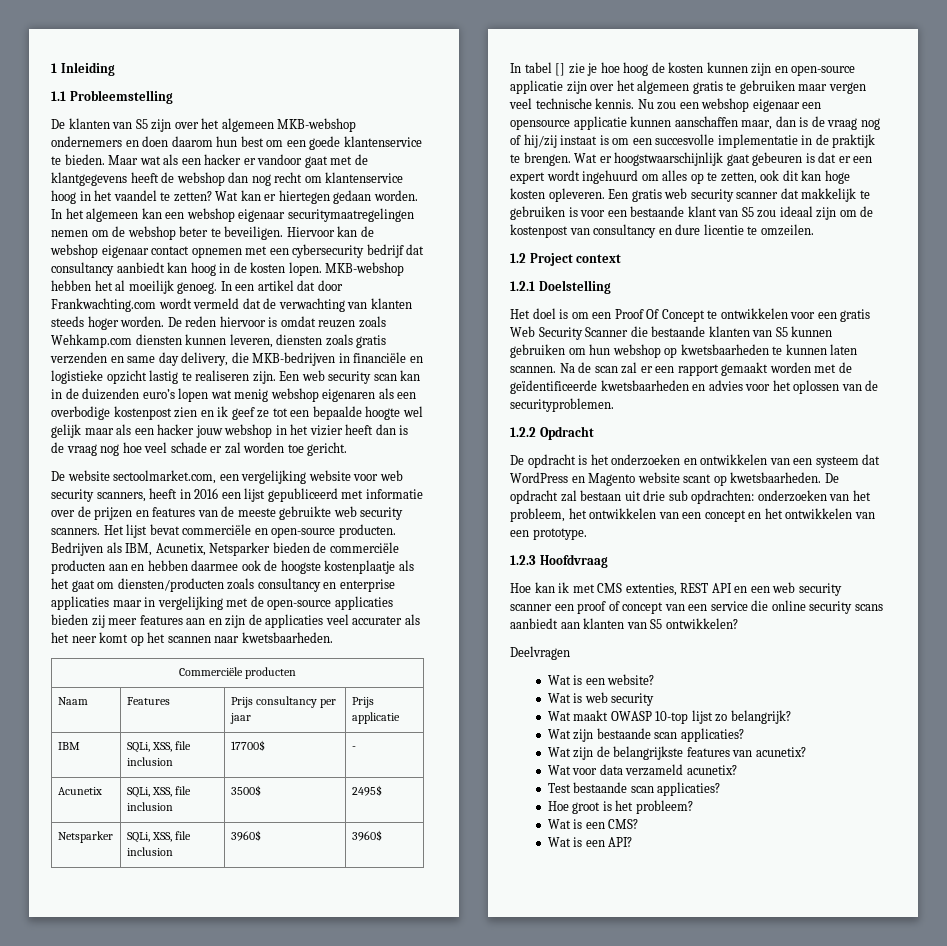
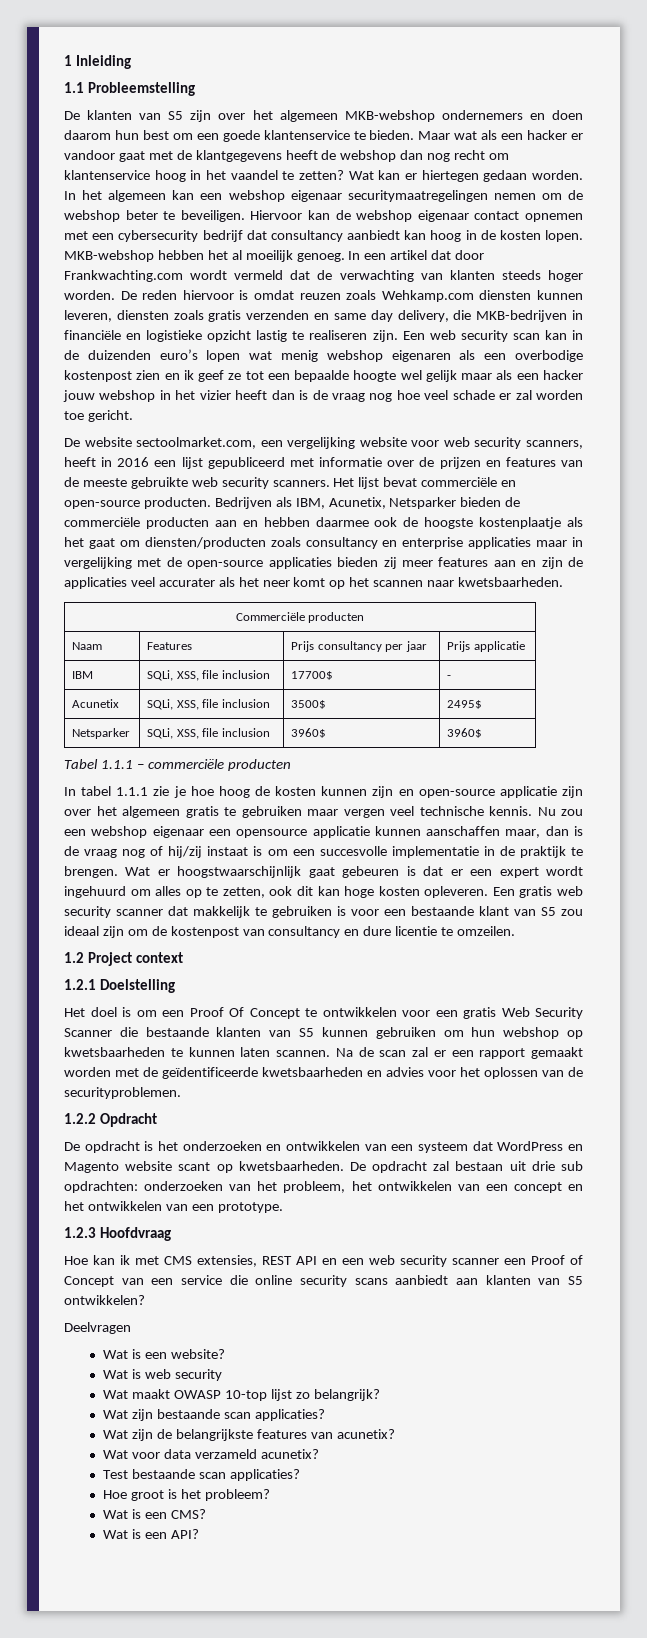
+ Tabel 1.1.1 – commerciële producten
- In tabel [] zie je hoe hoog de kosten kunnen zijn en open-source applicatie zijn over het algemeen gratis te gebruiken maar vergen veel technische kennis.
+ In tabel 1.1.1 zie je hoe hoog de kosten kunnen zijn en open-source applicatie zijn over het algemeen gratis te gebruiken maar vergen veel technische kennis.
- Hoe kan ik met CMS extenties, REST API en een web security scanner een proof of concept van een service die online security scans aanbiedt aan klanten van S5 ontwikkelen?
+ Hoe kan ik met CMS extensies, REST API en een web security scanner een Proof of Concept van een service die online security scans aanbiedt aan klanten van S5 ontwikkelen?

